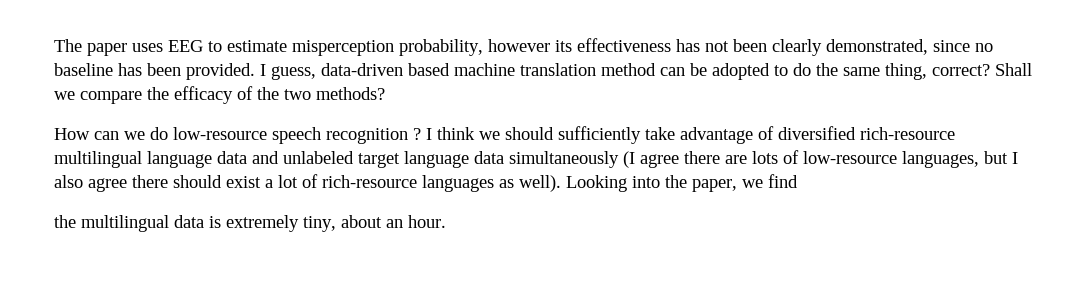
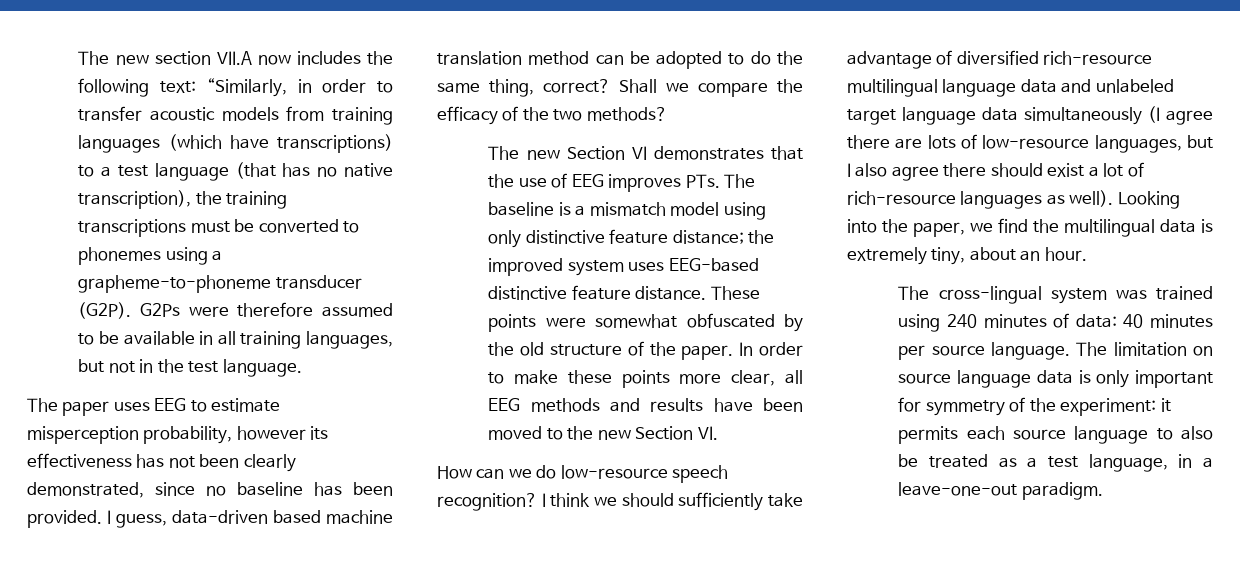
+ The new section VII.A now includes the following text: “Similarly, in order to transfer acoustic models from training languages (which have transcriptions) to a test language (that has no native transcription), the training transcriptions must be converted to phonemes using a grapheme-to-phoneme transducer (G2P). G2Ps were therefore assumed to be available in all training languages, but not in the test language.
+ The new Section VI demonstrates that the use of EEG improves PTs. The baseline is a mismatch model using only distinctive feature distance; the improved system uses EEG-based distinctive feature distance. These points were somewhat obfuscated by the old structure of the paper. In order to make these points more clear, all EEG methods and results have been moved to the new Section VI.
- How can we do low-resource speech recognition ?
+ How can we do low-resource speech recognition?
- Looking into the paper, we find
- the multilingual data is extremely tiny, about an hour.
+ Looking into the paper, we find the multilingual data is extremely tiny, about an hour.
+ The cross-lingual system was trained using 240 minutes of data: 40 minutes per source language. The limitation on source language data is only important for symmetry of the experiment: it permits each source language to also be treated as a test language, in a leave-one-out paradigm.

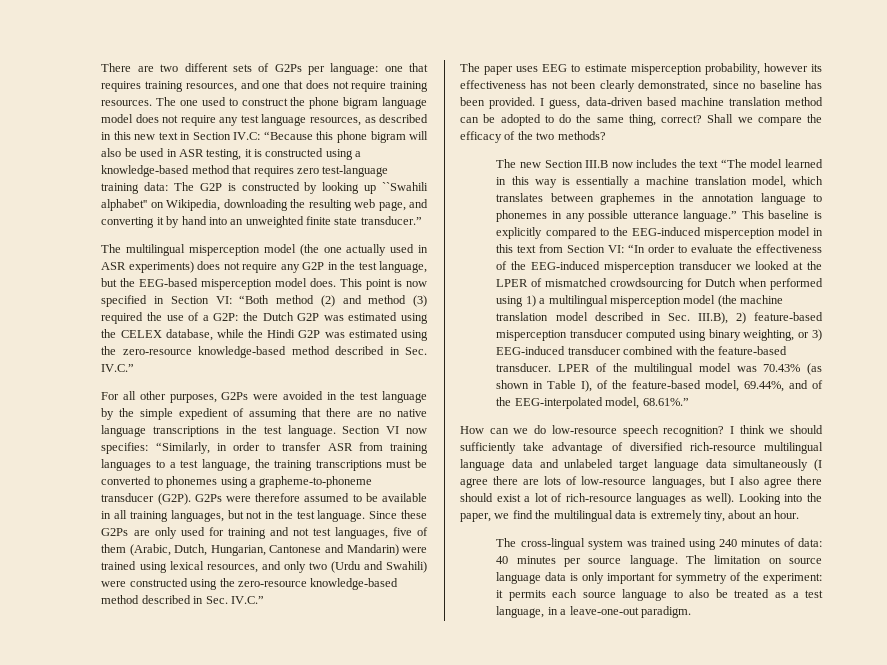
- The new section VII.A now includes the following text: “Similarly, in order to transfer acoustic models from training languages (which have transcriptions) to a test language (that has no native transcription), the training transcriptions must be converted to phonemes using a grapheme-to-phoneme transducer (G2P).
+ There are two different sets of G2Ps per language: one that requires training resources, and one that does not require training resources. The one used to construct the phone bigram language model does not require any test language resources, as described in this new text in Section IV.C: “Because this phone bigram will also be used in ASR testing, it is constructed using a knowledge-based method that requires zero test-language training data: The G2P is constructed by looking up ``Swahili alphabet'' on Wikipedia, downloading the resulting web page, and converting it by hand into an unweighted finite state transducer.”
+ The multilingual misperception model (the one actually used in ASR experiments) does not require any G2P in the test language, but the EEG-based misperception model does. This point is now specified in Section VI: “Both method (2) and method (3) required the use of a G2P: the Dutch G2P was estimated using the CELEX database, while the Hindi G2P was estimated using the zero-resource knowledge-based method described in Sec. IV.C.”
+ For all other purposes, G2Ps were avoided in the test language by the simple expedient of assuming that there are no native language transcriptions in the test language. Section VI now specifies: “Similarly, in order to transfer ASR from training languages to a test language, the training transcriptions must be converted to phonemes using a grapheme-to-phoneme transducer (G2P).
+ Since these G2Ps are only used for training and not test languages, five of them (Arabic, Dutch, Hungarian, Cantonese and Mandarin) were trained using lexical resources, and only two (Urdu and Swahili) were constructed using the zero-resource knowledge-based method described in Sec. IV.C.”
- The new Section VI demonstrates that the use of EEG improves PTs. The baseline is a mismatch model using only distinctive feature distance; the improved system uses EEG-based distinctive feature distance. These points were somewhat obfuscated by the old structure of the paper. In order to make these points more clear, all EEG methods and results have been moved to the new Section VI.
+ The new Section III.B now includes the text “The model learned in this way is essentially a machine translation model, which translates between graphemes in the annotation language to phonemes in any possible utterance language.” This baseline is explicitly compared to the EEG-induced misperception model in this text from Section VI: “In order to evaluate the effectiveness of the EEG-induced misperception transducer we looked at the LPER of mismatched crowdsourcing for Dutch when performed using 1) a multilingual misperception model (the machine translation model described in Sec. III.B), 2) feature-based misperception transducer computed using binary weighting, or 3) EEG-induced transducer combined with the feature-based transducer. LPER of the multilingual model was 70.43% (as shown in Table I), of the feature-based model, 69.44%, and of the EEG-interpolated model, 68.61%.”

